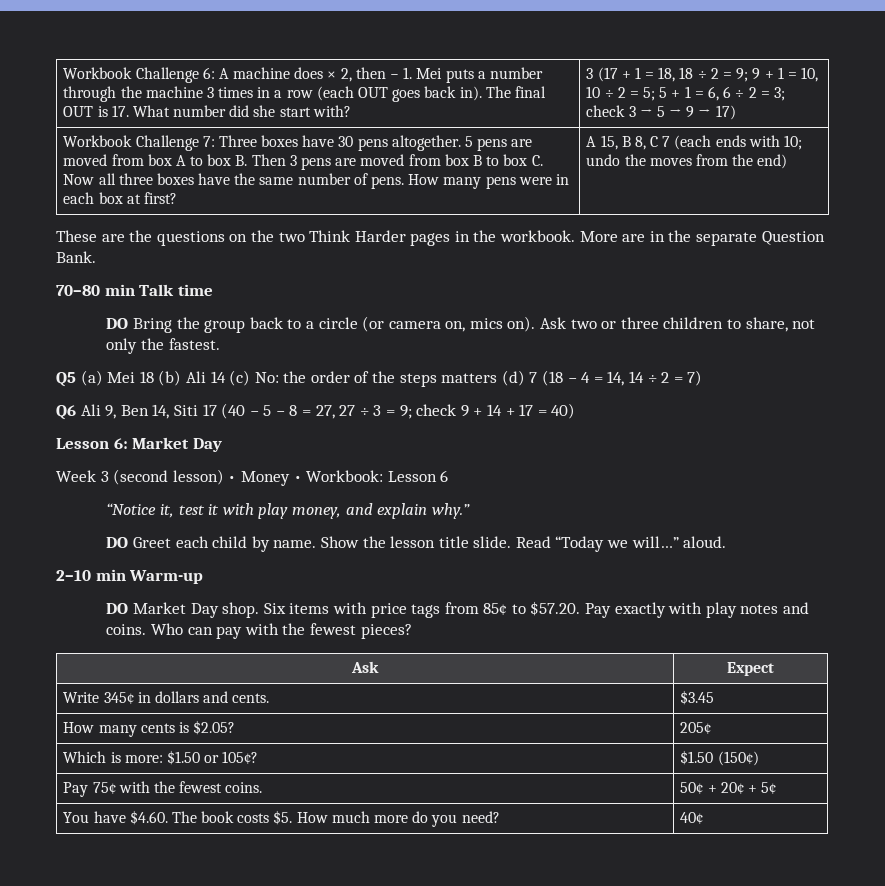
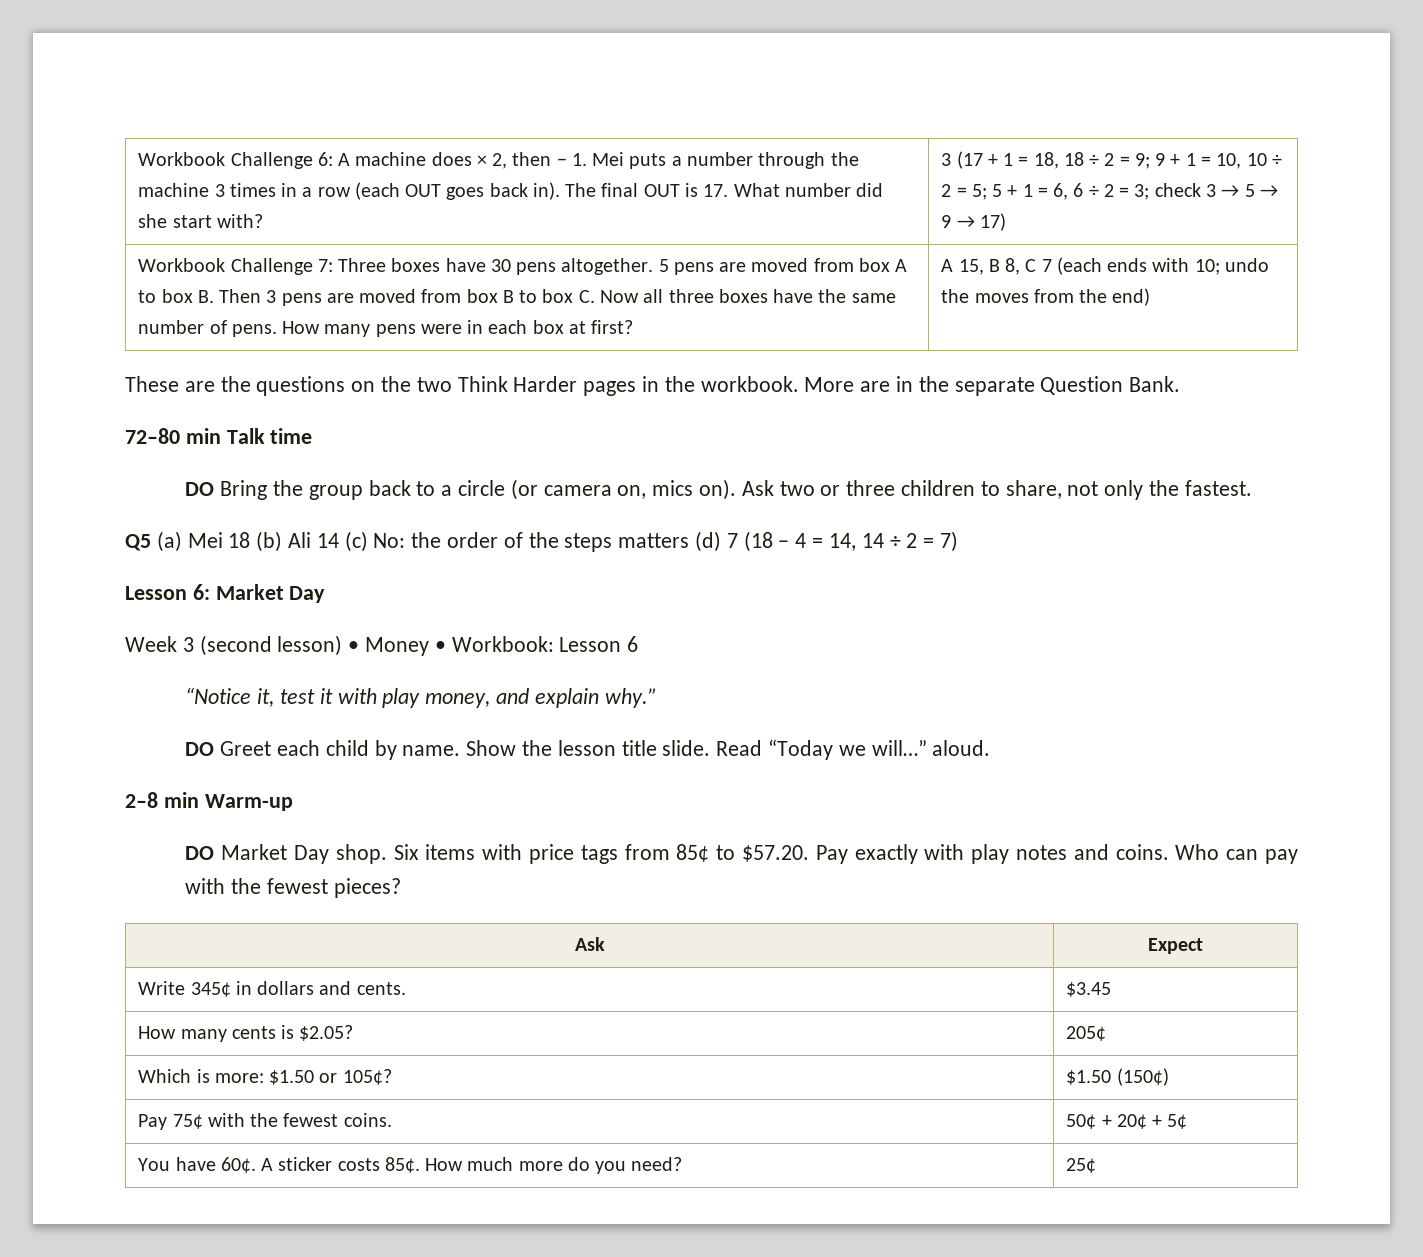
- 70–80 min Talk time
+ 72–80 min Talk time
- Q6 Ali 9, Ben 14, Siti 17 (40 − 5 − 8 = 27, 27 ÷ 3 = 9; check 9 + 14 + 17 = 40)
- 2–10 min Warm-up
+ 2–8 min Warm-up
- You have $4.60. The book costs $5. How much more do you need? | 40¢
+ You have 60¢. A sticker costs 85¢. How much more do you need? | 25¢

